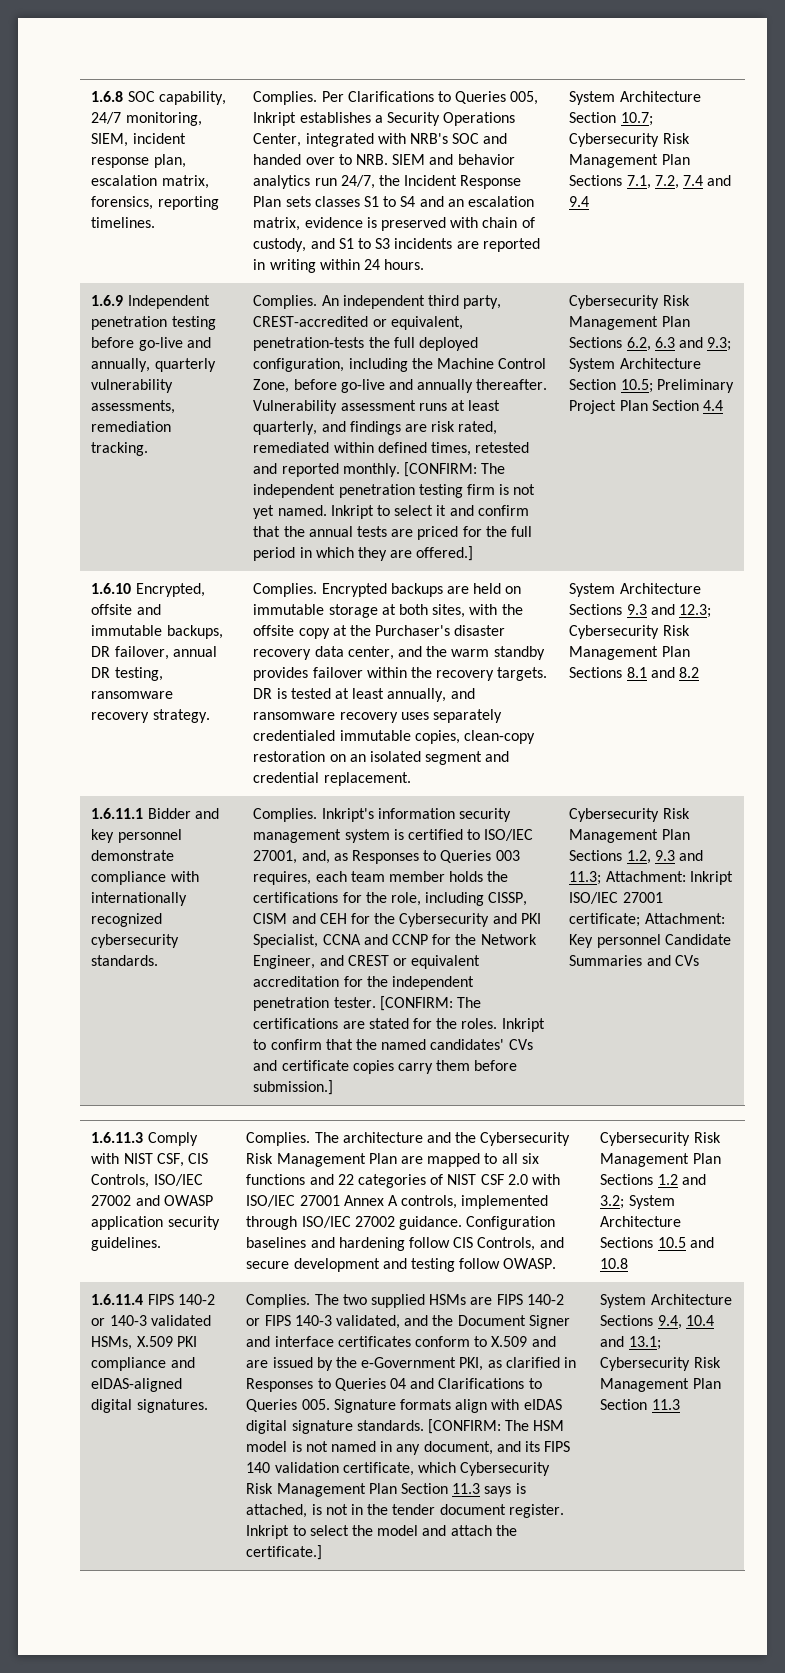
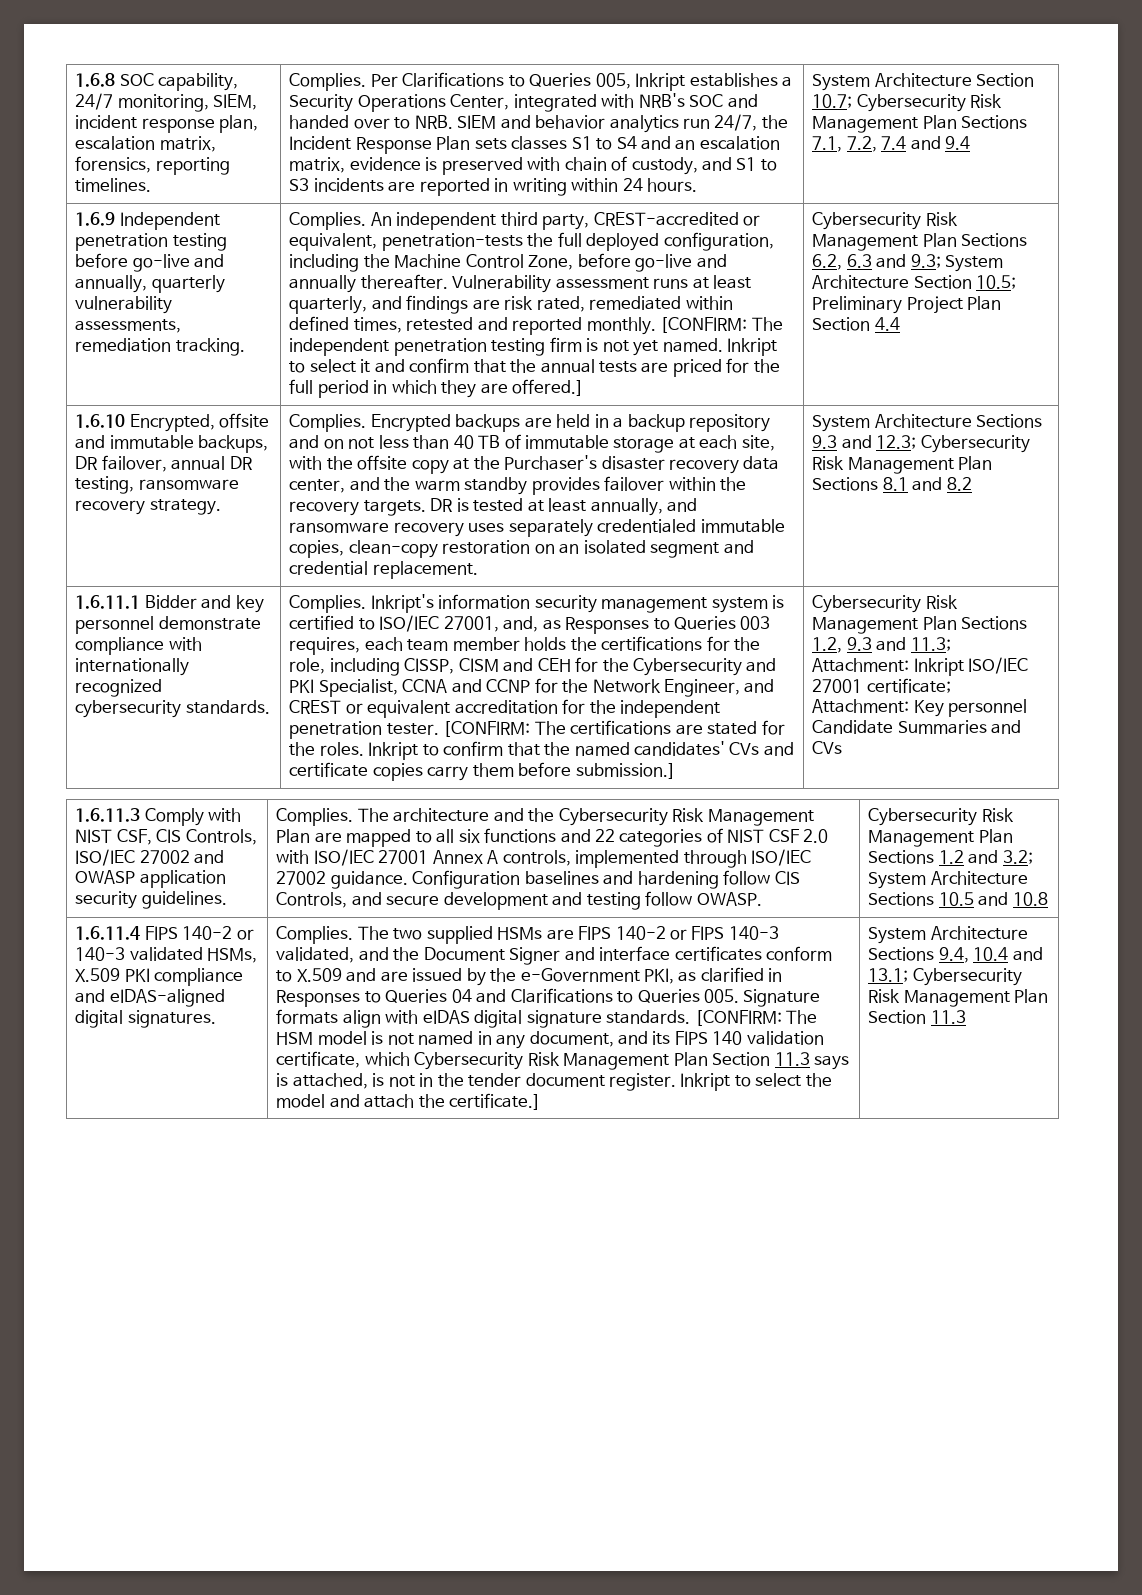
- Encrypted backups are held on immutable storage at both sites, with the offsite copy at the Purchaser's disaster recovery data center, and the warm standby provides failover within the recovery targets.
+ Encrypted backups are held in a backup repository and on not less than 40 TB of immutable storage at each site, with the offsite copy at the Purchaser's disaster recovery data center, and the warm standby provides failover within the recovery targets.

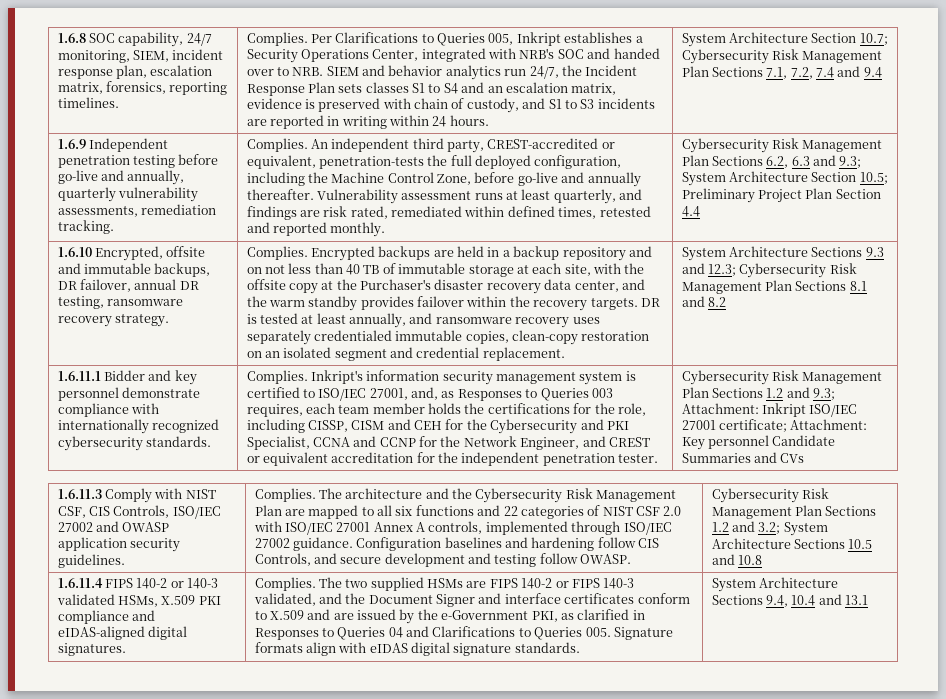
- [CONFIRM: The independent penetration testing firm is not yet named. Inkript to select it and confirm that the annual tests are priced for the full period in which they are offered.]
- Inkript's information security management system is certified to ISO/IEC 27001, and, as Responses to Queries 003 requires, each team member holds the certifications for the role, including CISSP, CISM and CEH for the Cybersecurity and PKI Specialist, CCNA and CCNP for the Network Engineer, and CREST or equivalent accreditation for the independent penetration tester. [CONFIRM: The certifications are stated for the roles. Inkript to confirm that the named candidates' CVs and certificate copies carry them before submission.] | Cybersecurity Risk Management Plan Sections 1.2, 9.3 and 11.3;
+ Inkript's information security management system is certified to ISO/IEC 27001, and, as Responses to Queries 003 requires, each team member holds the certifications for the role, including CISSP, CISM and CEH for the Cybersecurity and PKI Specialist, CCNA and CCNP for the Network Engineer, and CREST or equivalent accreditation for the independent penetration tester. | Cybersecurity Risk Management Plan Sections 1.2 and 9.3;
- [CONFIRM: The HSM model is not named in any document, and its FIPS 140 validation certificate, which Cybersecurity Risk Management Plan Section 11.3 says is attached, is not in the tender document register. Inkript to select the model and attach the certificate.]
- System Architecture Sections 9.4, 10.4 and 13.1; Cybersecurity Risk Management Plan Section 11.3
+ System Architecture Sections 9.4, 10.4 and 13.1

